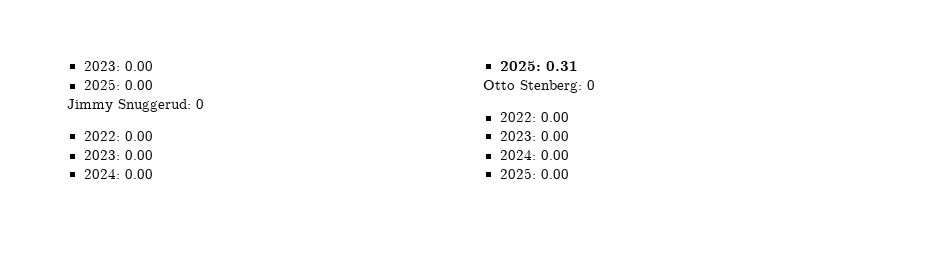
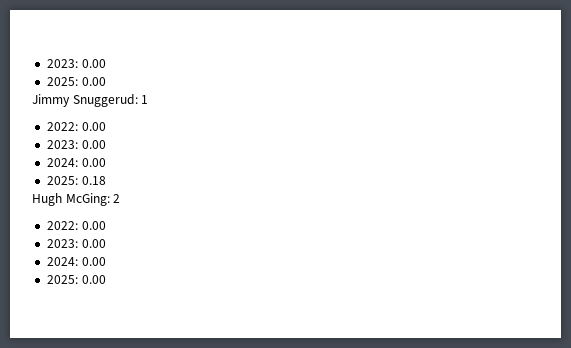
- Jimmy Snuggerud: 0
+ Jimmy Snuggerud: 1
  2022: 0.00
  2023: 0.00
  2024: 0.00
- 2025: 0.31
- Otto Stenberg: 0
+ 2025: 0.18
+ Hugh McGing: 2

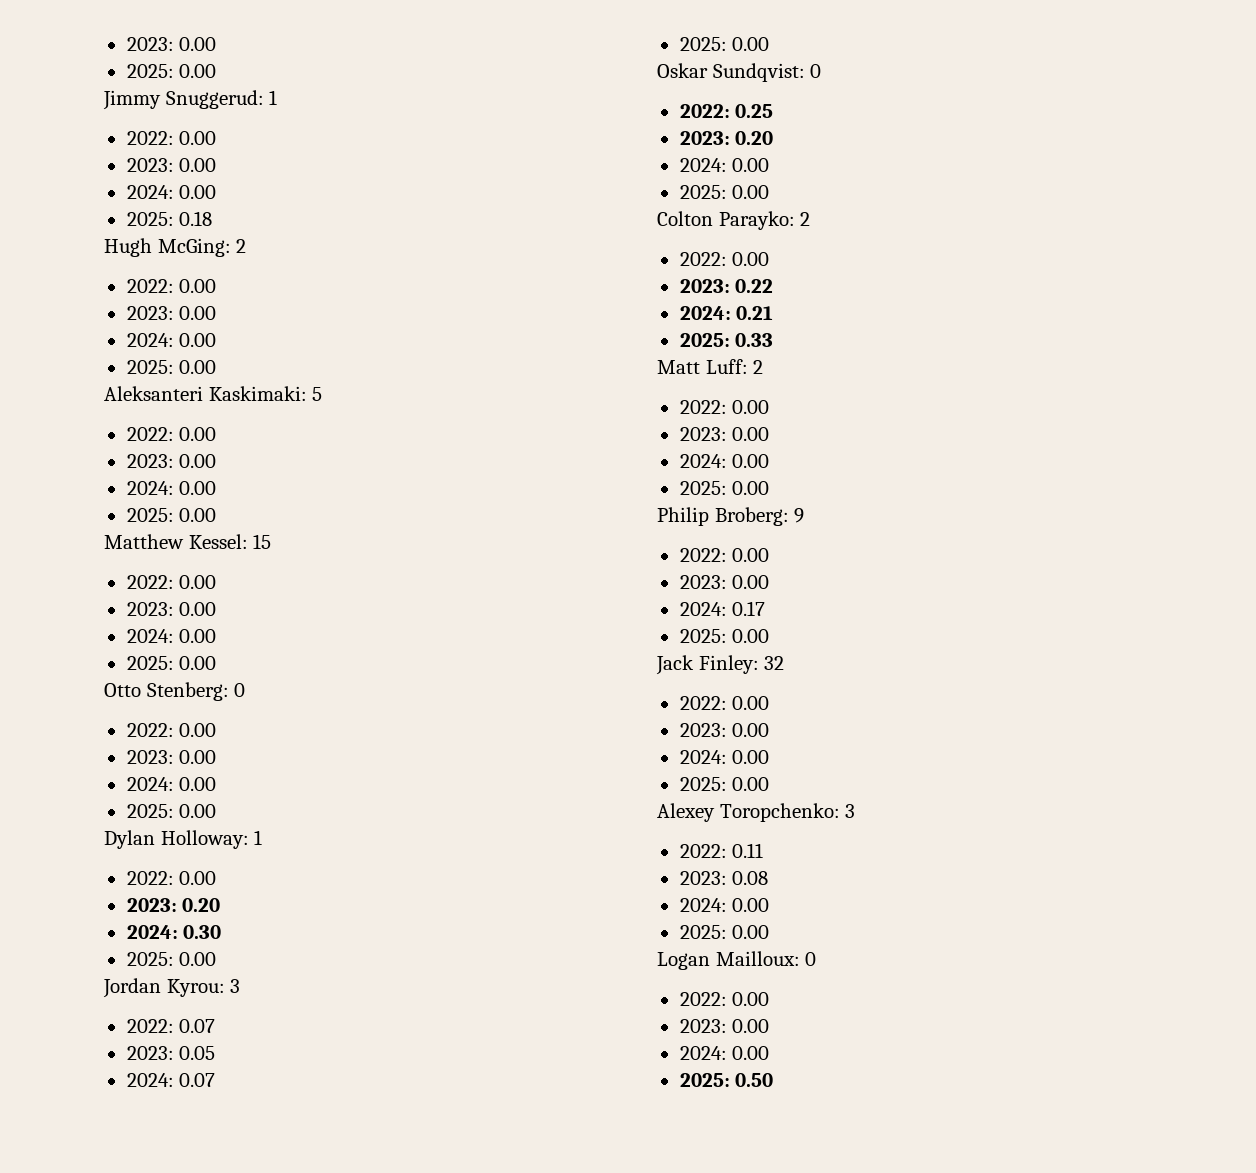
+ Aleksanteri Kaskimaki: 5
+ 2022: 0.00
+ 2023: 0.00
+ 2024: 0.00
+ 2025: 0.00
+ Matthew Kessel: 15
+ 2022: 0.00
+ 2023: 0.00
+ 2024: 0.00
+ 2025: 0.00
+ Otto Stenberg: 0
+ 2022: 0.00
+ 2023: 0.00
+ 2024: 0.00
+ 2025: 0.00
+ Dylan Holloway: 1
+ 2022: 0.00
+ 2023: 0.20
+ 2024: 0.30
+ 2025: 0.00
+ Jordan Kyrou: 3
+ 2022: 0.07
+ 2023: 0.05
+ 2024: 0.07
+ 2025: 0.00
+ Oskar Sundqvist: 0
+ 2022: 0.25
+ 2023: 0.20
+ 2024: 0.00
+ 2025: 0.00
+ Colton Parayko: 2
+ 2022: 0.00
+ 2023: 0.22
+ 2024: 0.21
+ 2025: 0.33
+ Matt Luff: 2
+ 2022: 0.00
+ 2023: 0.00
+ 2024: 0.00
+ 2025: 0.00
+ Philip Broberg: 9
+ 2022: 0.00
+ 2023: 0.00
+ 2024: 0.17
+ 2025: 0.00
+ Jack Finley: 32
+ 2022: 0.00
+ 2023: 0.00
+ 2024: 0.00
+ 2025: 0.00
+ Alexey Toropchenko: 3
+ 2022: 0.11
+ 2023: 0.08
+ 2024: 0.00
+ 2025: 0.00
+ Logan Mailloux: 0
+ 2022: 0.00
+ 2023: 0.00
+ 2024: 0.00
+ 2025: 0.50

